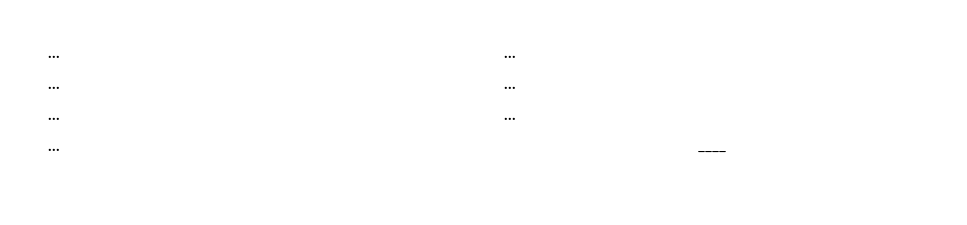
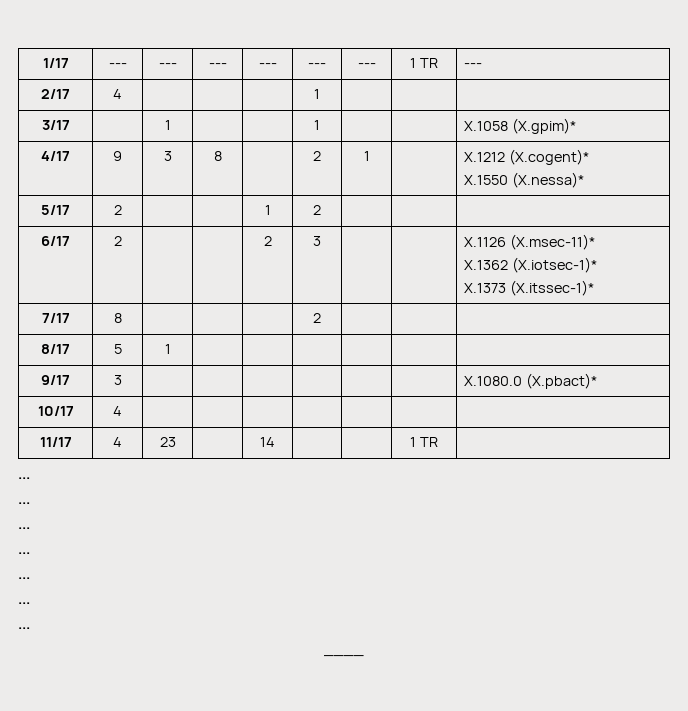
+ 1/17 | --- | --- | --- | --- | --- | --- | 1 TR | ---
+ 2/17 | 4 | | | | 1 | | |
+ 3/17 | | 1 | | | 1 | | | X.1058 (X.gpim)*
+ 4/17 | 9 | 3 | 8 | | 2 | 1 | | X.1212 (X.cogent)*
+ X.1550 (X.nessa)*
+ 5/17 | 2 | | | 1 | 2 | | |
+ 6/17 | 2 | | | 2 | 3 | | | X.1126 (X.msec-11)*
+ X.1362 (X.iotsec-1)*
+ X.1373 (X.itssec-1)*
+ 7/17 | 8 | | | | 2 | | |
+ 8/17 | 5 | 1 | | | | | |
+ 9/17 | 3 | | | | | | | X.1080.0 (X.pbact)*
+ 10/17 | 4 | | | | | | |
+ 11/17 | 4 | 23 | | 14 | | | 1 TR |

